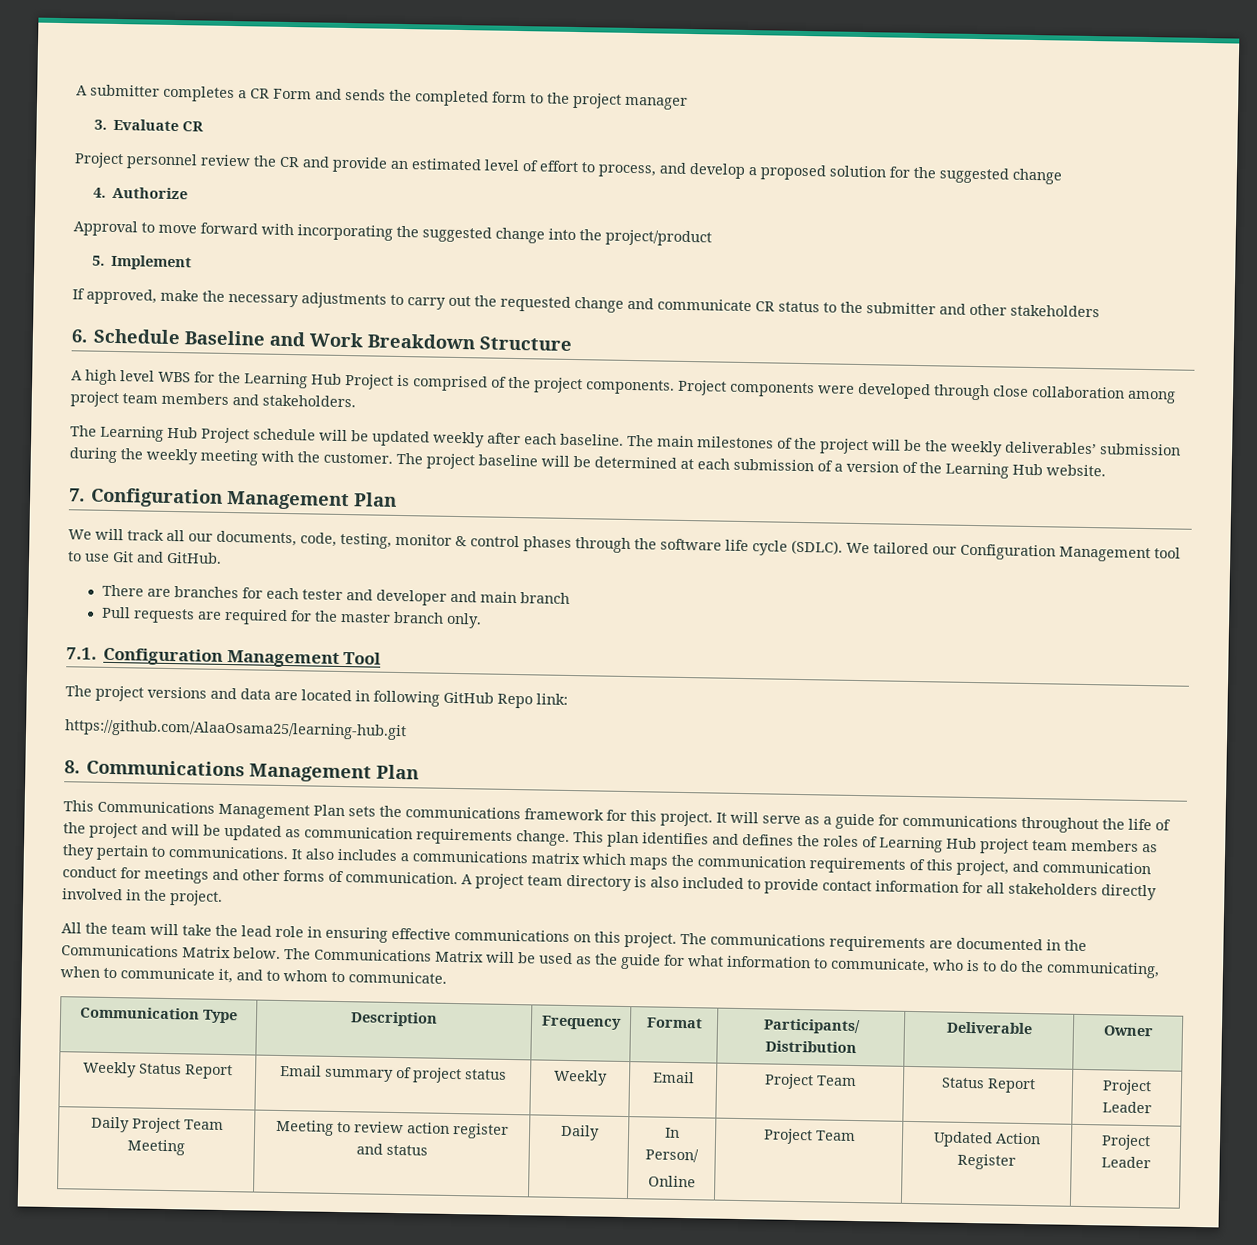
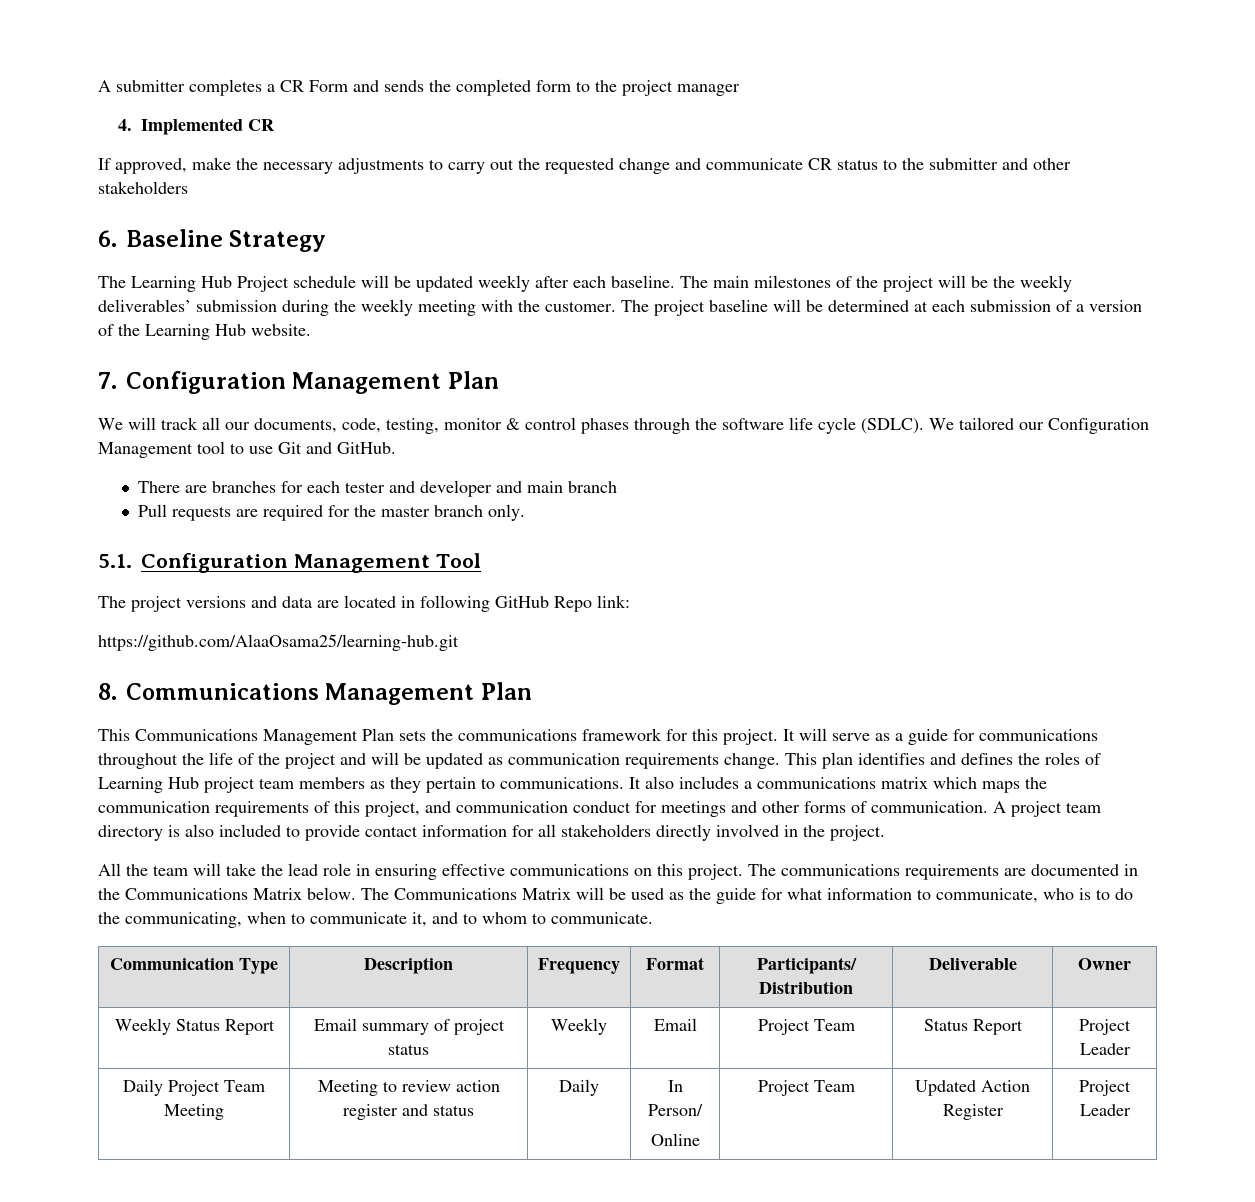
- 3. Evaluate CR
- Project personnel review the CR and provide an estimated level of effort to process, and develop a proposed solution for the suggested change
- 4. Authorize
- Approval to move forward with incorporating the suggested change into the project/product
- 5. Implement
+ 4. Implemented CR
- 6. Schedule Baseline and Work Breakdown Structure
- A high level WBS for the Learning Hub Project is comprised of the project components. Project components were developed through close collaboration among project team members and stakeholders.
+ 6. Baseline Strategy
- 7.1. Configuration Management Tool
+ 5.1. Configuration Management Tool

